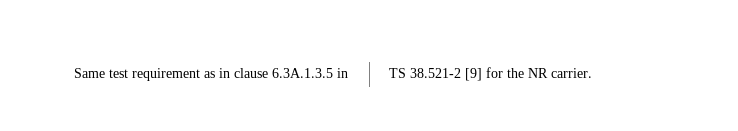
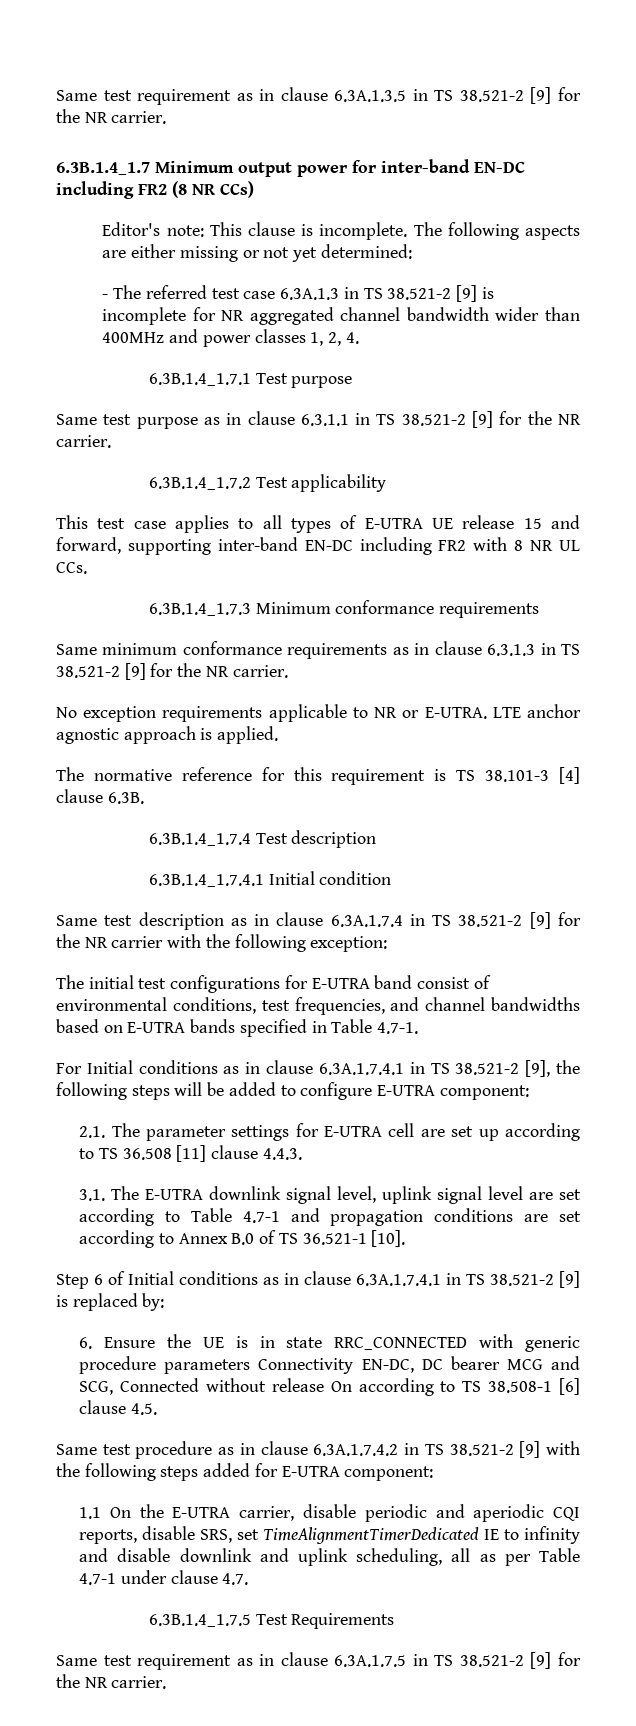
+ 6.3B.1.4_1.7 Minimum output power for inter-band EN-DC including FR2 (8 NR CCs)
+ Editor's note: This clause is incomplete. The following aspects are either missing or not yet determined:
+ - The referred test case 6.3A.1.3 in TS 38.521-2 [9] is incomplete for NR aggregated channel bandwidth wider than 400MHz and power classes 1, 2, 4.
+ 6.3B.1.4_1.7.1 Test purpose
+ Same test purpose as in clause 6.3.1.1 in TS 38.521-2 [9] for the NR carrier.
+ 6.3B.1.4_1.7.2 Test applicability
+ This test case applies to all types of E-UTRA UE release 15 and forward, supporting inter-band EN-DC including FR2 with 8 NR UL CCs.
+ 6.3B.1.4_1.7.3 Minimum conformance requirements
+ Same minimum conformance requirements as in clause 6.3.1.3 in TS 38.521-2 [9] for the NR carrier.
+ No exception requirements applicable to NR or E-UTRA. LTE anchor agnostic approach is applied.
+ The normative reference for this requirement is TS 38.101-3 [4] clause 6.3B.
+ 6.3B.1.4_1.7.4 Test description
+ 6.3B.1.4_1.7.4.1 Initial condition
+ Same test description as in clause 6.3A.1.7.4 in TS 38.521-2 [9] for the NR carrier with the following exception:
+ The initial test configurations for E-UTRA band consist of environmental conditions, test frequencies, and channel bandwidths based on E-UTRA bands specified in Table 4.7-1.
+ For Initial conditions as in clause 6.3A.1.7.4.1 in TS 38.521-2 [9], the following steps will be added to configure E-UTRA component:
+ 2.1. The parameter settings for E-UTRA cell are set up according to TS 36.508 [11] clause 4.4.3.
+ 3.1. The E-UTRA downlink signal level, uplink signal level are set according to Table 4.7-1 and propagation conditions are set according to Annex B.0 of TS 36.521-1 [10].
+ Step 6 of Initial conditions as in clause 6.3A.1.7.4.1 in TS 38.521-2 [9] is replaced by:
+ 6. Ensure the UE is in state RRC_CONNECTED with generic procedure parameters Connectivity EN-DC, DC bearer MCG and SCG, Connected without release On according to TS 38.508-1 [6] clause 4.5.
+ Same test procedure as in clause 6.3A.1.7.4.2 in TS 38.521-2 [9] with the following steps added for E-UTRA component:
+ 1.1 On the E-UTRA carrier, disable periodic and aperiodic CQI reports, disable SRS, set TimeAlignmentTimerDedicated IE to infinity and disable downlink and uplink scheduling, all as per Table 4.7-1 under clause 4.7.
+ 6.3B.1.4_1.7.5 Test Requirements
+ Same test requirement as in clause 6.3A.1.7.5 in TS 38.521-2 [9] for the NR carrier.

